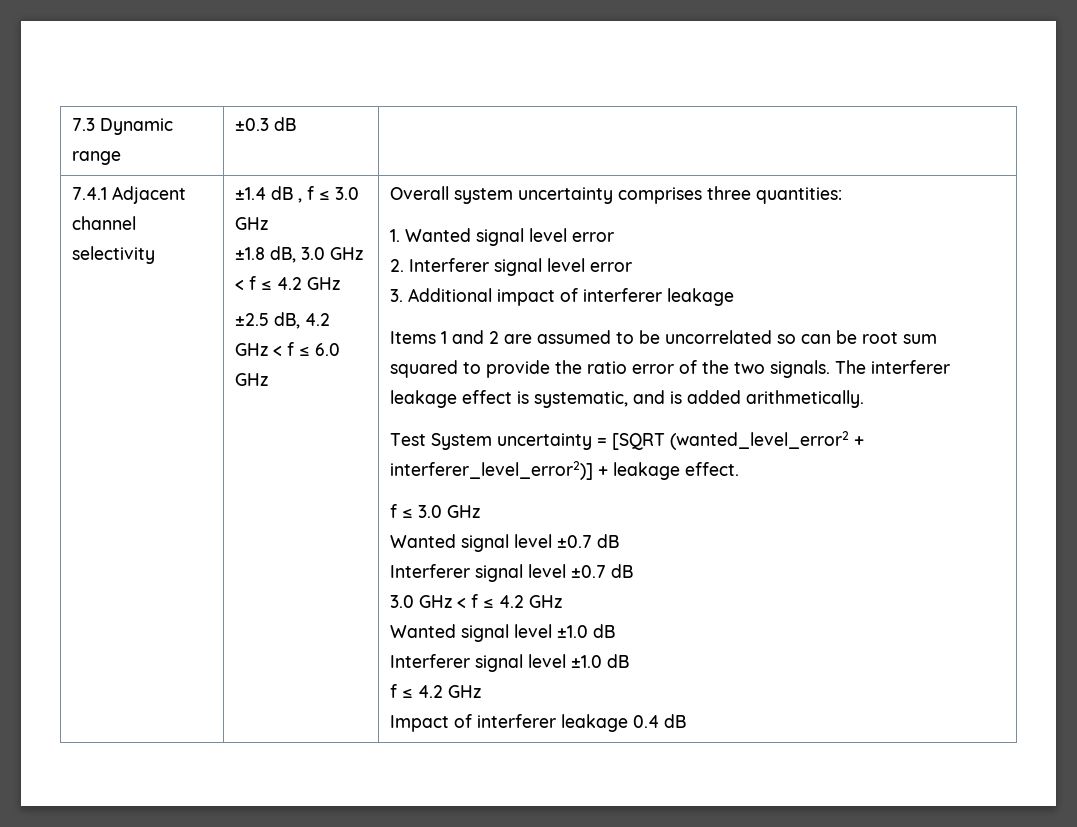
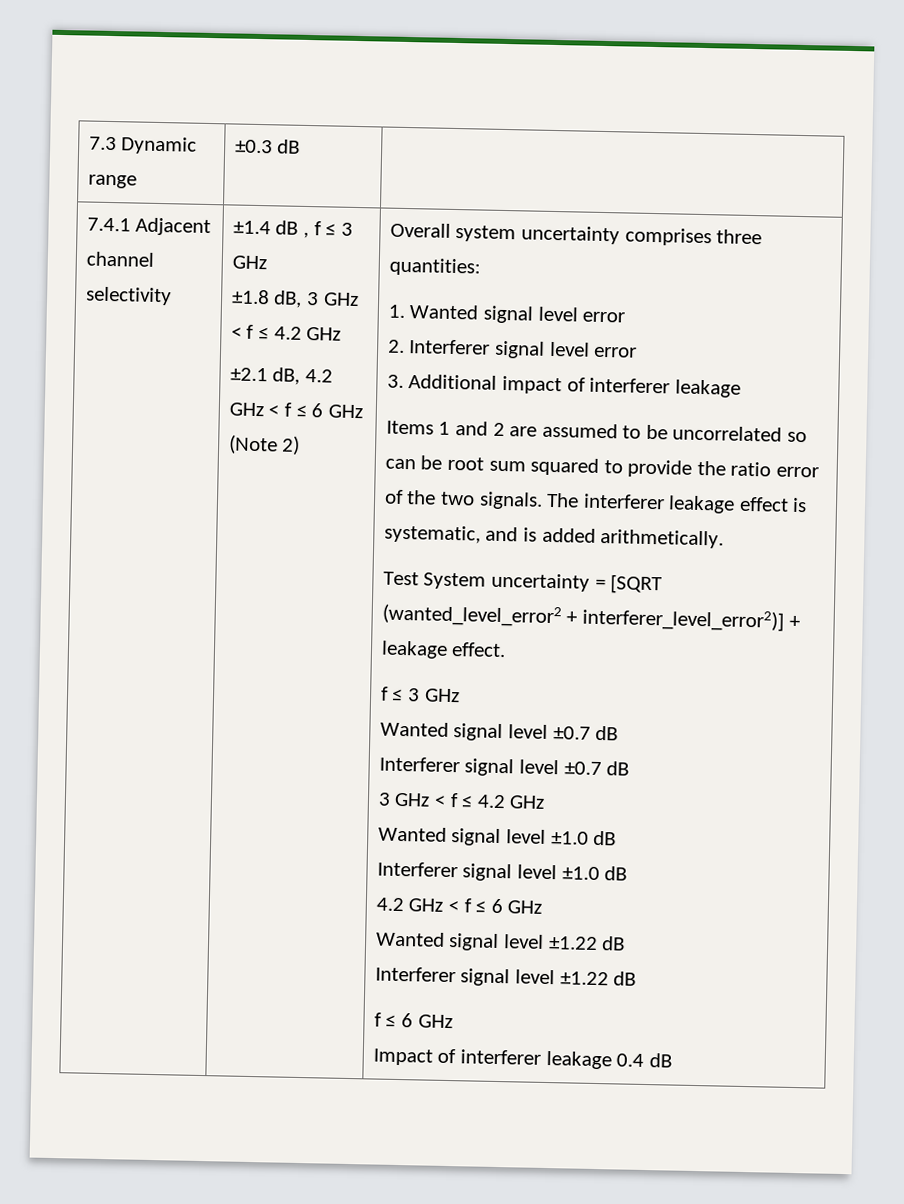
- ±1.4 dB , f ≤ 3.0 GHz
+ ±1.4 dB , f ≤ 3 GHz
- ±1.8 dB, 3.0 GHz < f ≤ 4.2 GHz
- ±2.5 dB, 4.2 GHz < f ≤ 6.0 GHz
+ ±1.8 dB, 3 GHz < f ≤ 4.2 GHz
+ ±2.1 dB, 4.2 GHz < f ≤ 6 GHz (Note 2)
  Test System uncertainty = [SQRT (wanted_level_error2 + interferer_level_error2)] + leakage effect.
- f ≤ 3.0 GHz
+ f ≤ 3 GHz
  Interferer signal level ±0.7 dB
- 3.0 GHz < f ≤ 4.2 GHz
+ 3 GHz < f ≤ 4.2 GHz
  Interferer signal level ±1.0 dB
- f ≤ 4.2 GHz
+ 4.2 GHz < f ≤ 6 GHz
+ Wanted signal level ±1.22 dB
+ Interferer signal level ±1.22 dB
+ f ≤ 6 GHz

